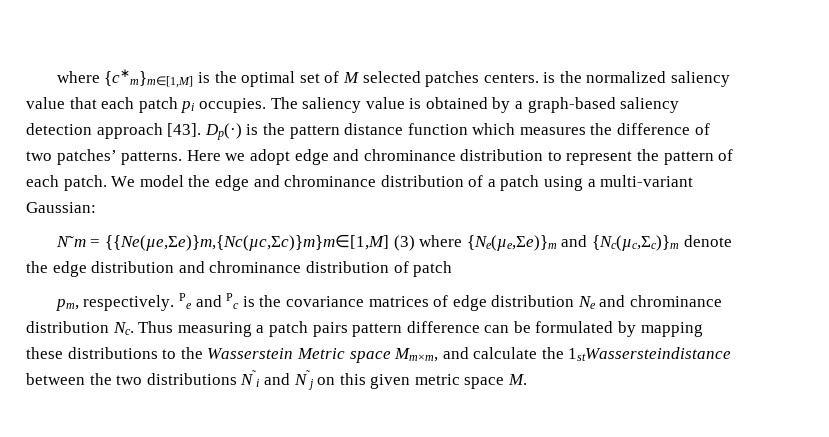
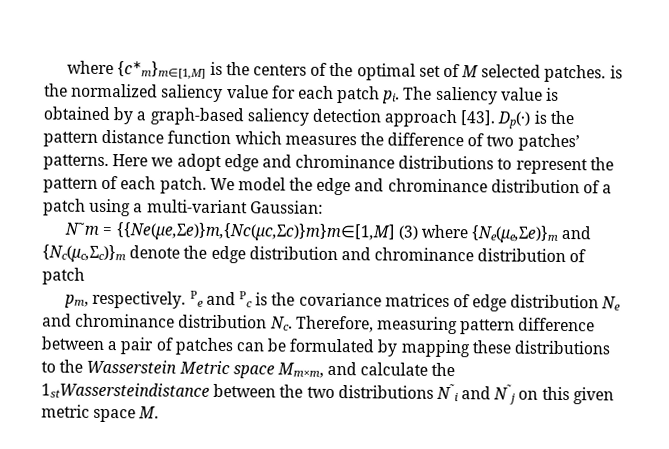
- where {c∗m}m∈[1,M] is the optimal set of M selected patches centers. is the normalized saliency value that each patch pi occupies.
+ where {c∗m}m∈[1,M] is the centers of the optimal set of M selected patches. is the normalized saliency value for each patch pi.
- Here we adopt edge and chrominance distribution to represent the pattern of each patch.
+ Here we adopt edge and chrominance distributions to represent the pattern of each patch.
- Pe and Pc is the covariance matrices of edge distribution Ne and chrominance distribution Nc. Thus measuring a patch pairs pattern difference can be formulated by mapping these distributions to the Wasserstein Metric space Mm×m, and calculate the 1stWassersteindistance between the two distributions N˜i and N˜j on this given metric space M.
+ Pe and Pc is the covariance matrices of edge distribution Ne and chrominance distribution Nc. Therefore, measuring pattern difference between a pair of patches can be formulated by mapping these distributions to the Wasserstein Metric space Mm×m, and calculate the 1stWassersteindistance between the two distributions N˜i and N˜j on this given metric space M.

